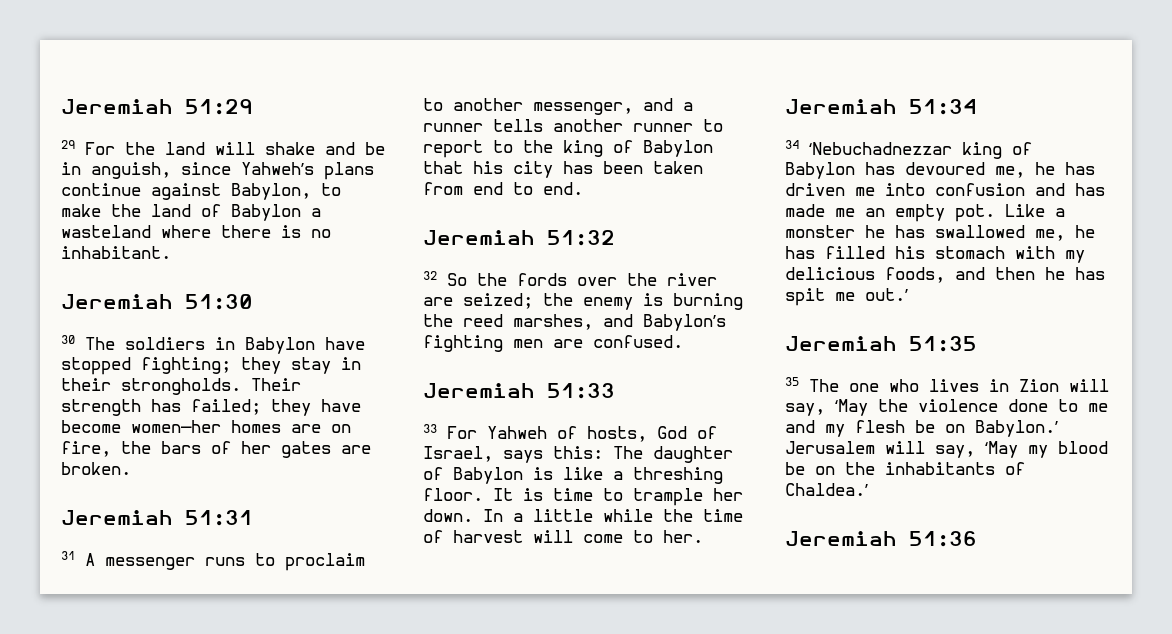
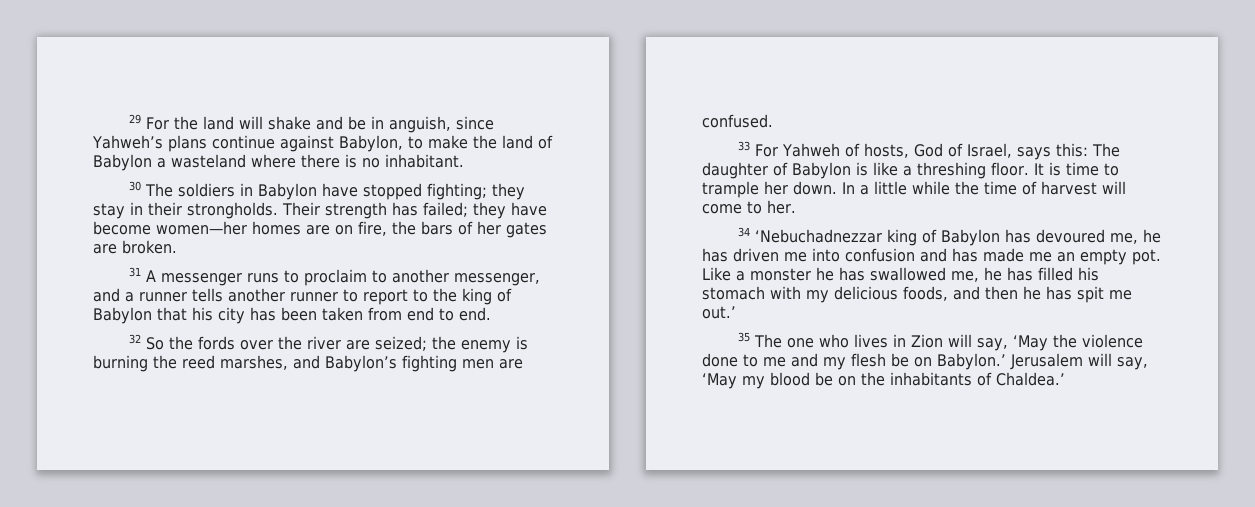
- Jeremiah 51:29
- Jeremiah 51:30
- Jeremiah 51:31
- Jeremiah 51:32
- Jeremiah 51:33
- Jeremiah 51:34
- Jeremiah 51:35
- Jeremiah 51:36

